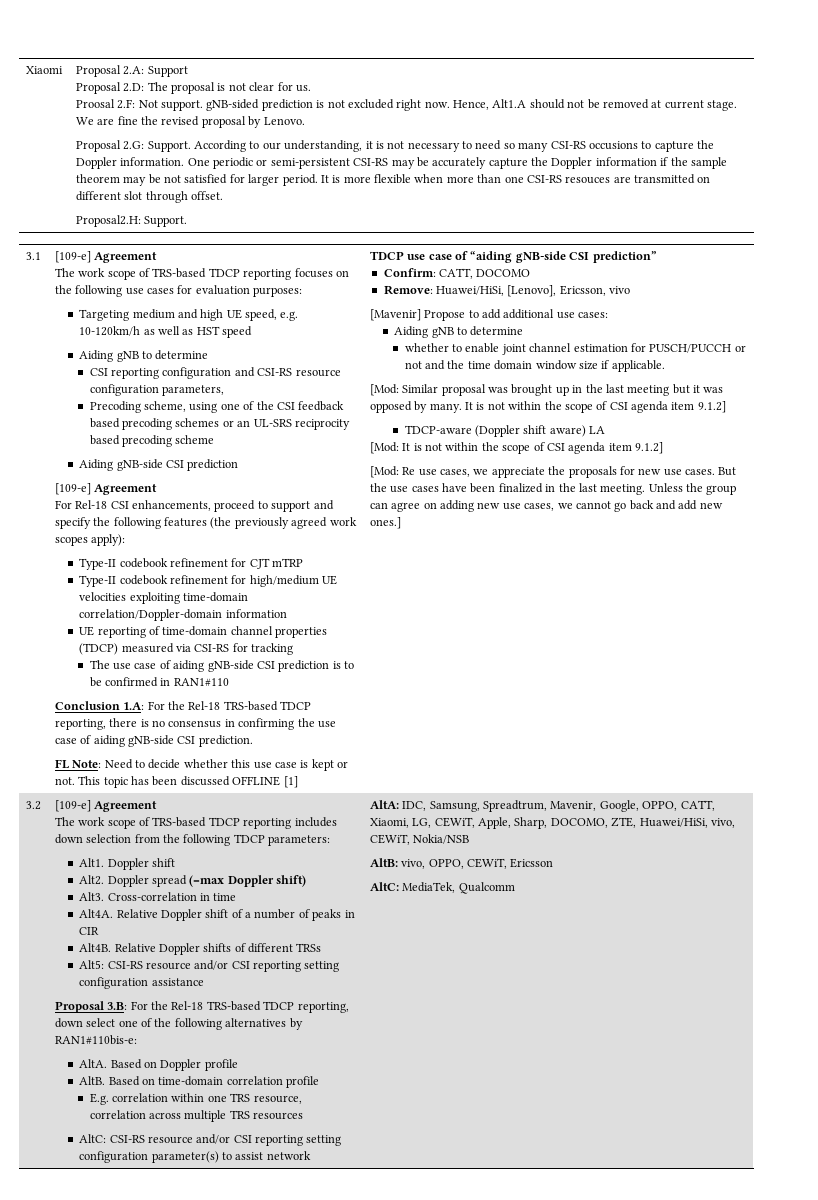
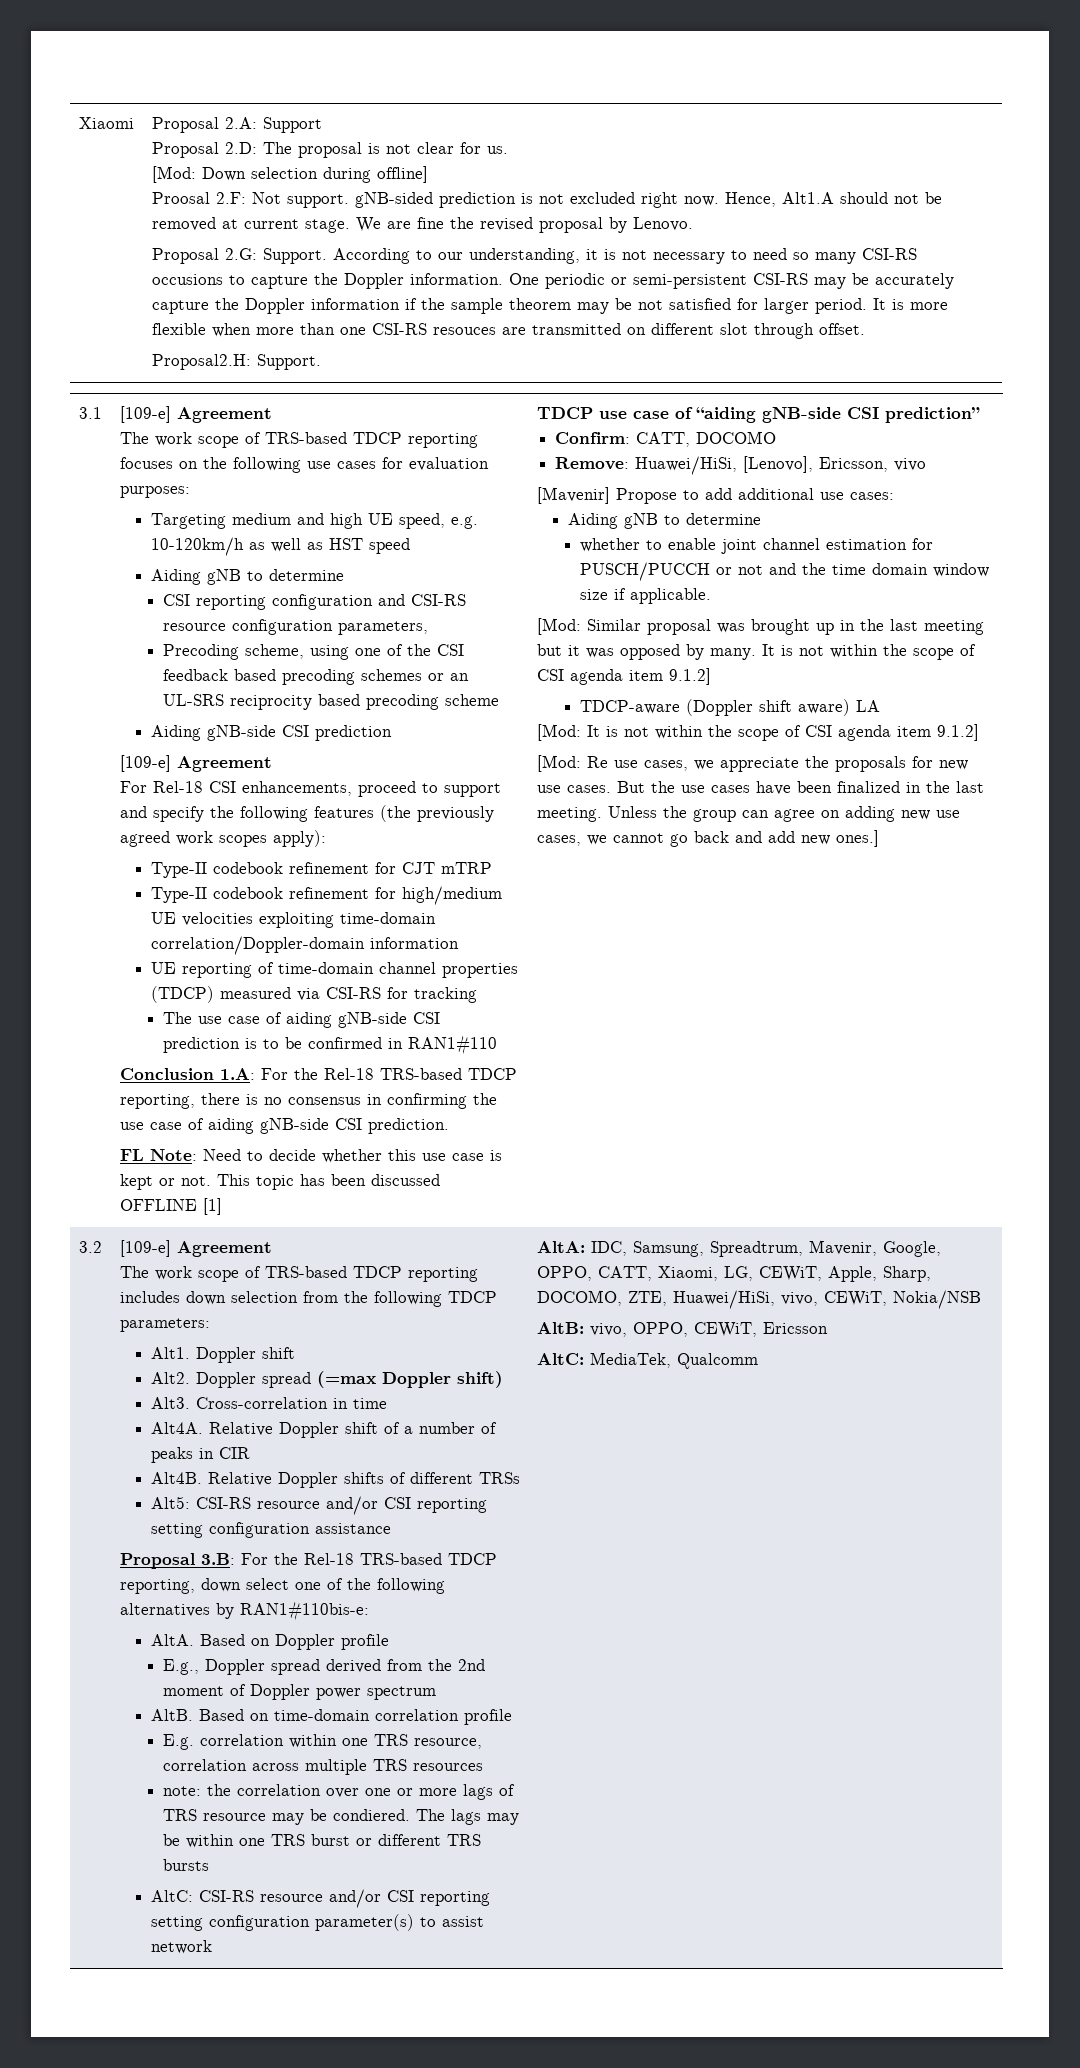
+ [Mod: Down selection during offline]
+ E.g., Doppler spread derived from the 2nd moment of Doppler power spectrum
+ note: the correlation over one or more lags of TRS resource may be condiered. The lags may be within one TRS burst or different TRS bursts

